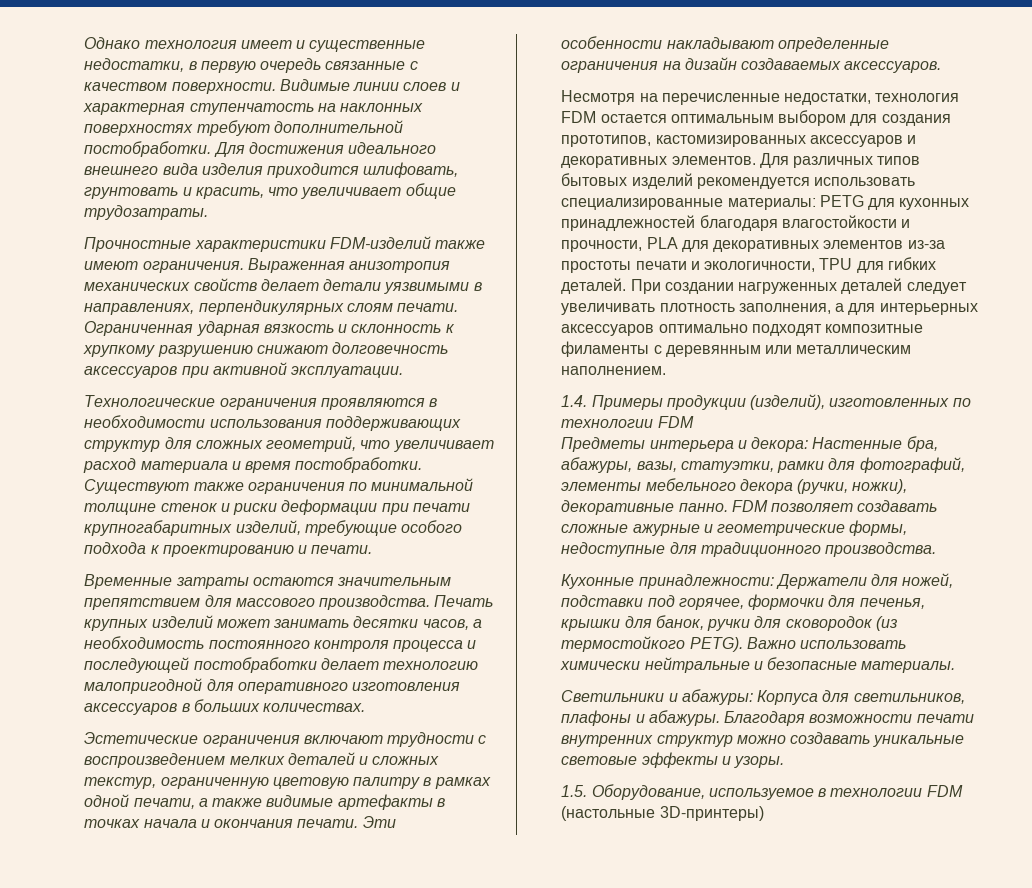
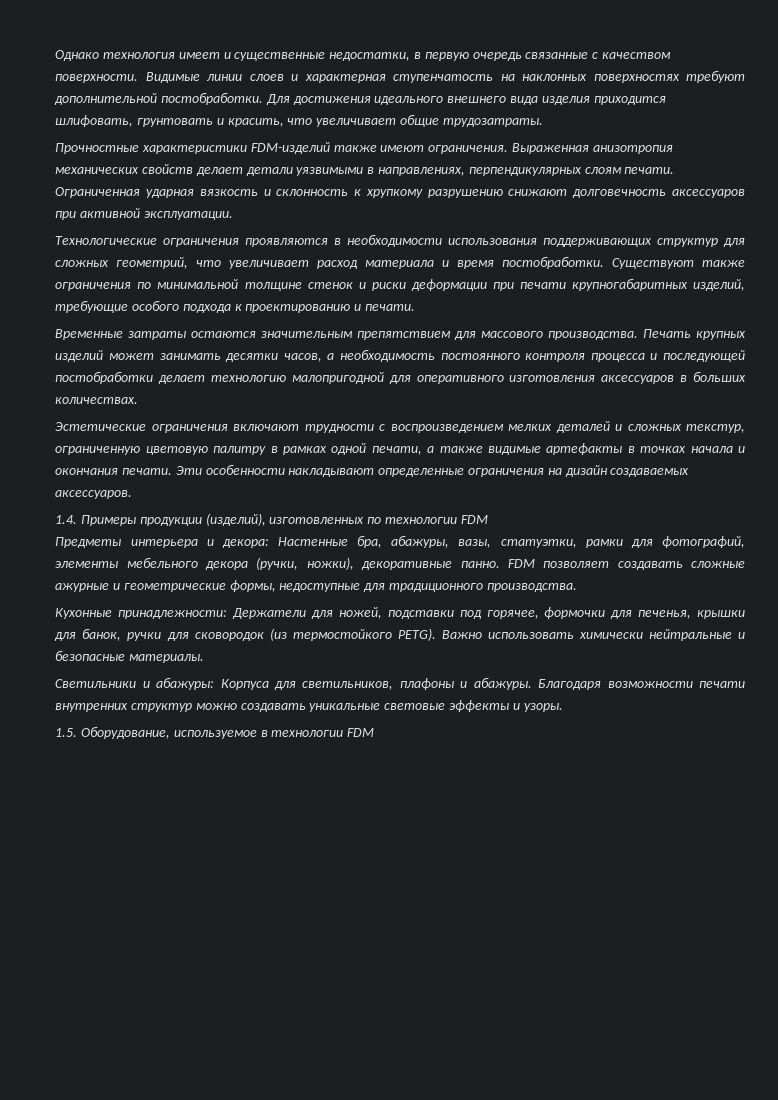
- Несмотря на перечисленные недостатки, технология FDM остается оптимальным выбором для создания прототипов, кастомизированных аксессуаров и декоративных элементов. Для различных типов бытовых изделий рекомендуется использовать специализированные материалы: PETG для кухонных принадлежностей благодаря влагостойкости и прочности, PLA для декоративных элементов из-за простоты печати и экологичности, TPU для гибких деталей. При создании нагруженных деталей следует увеличивать плотность заполнения, а для интерьерных аксессуаров оптимально подходят композитные филаменты с деревянным или металлическим наполнением.
- 1.5. Оборудование, используемое в технологии FDM (настольные 3D-принтеры)
+ 1.5. Оборудование, используемое в технологии FDM

